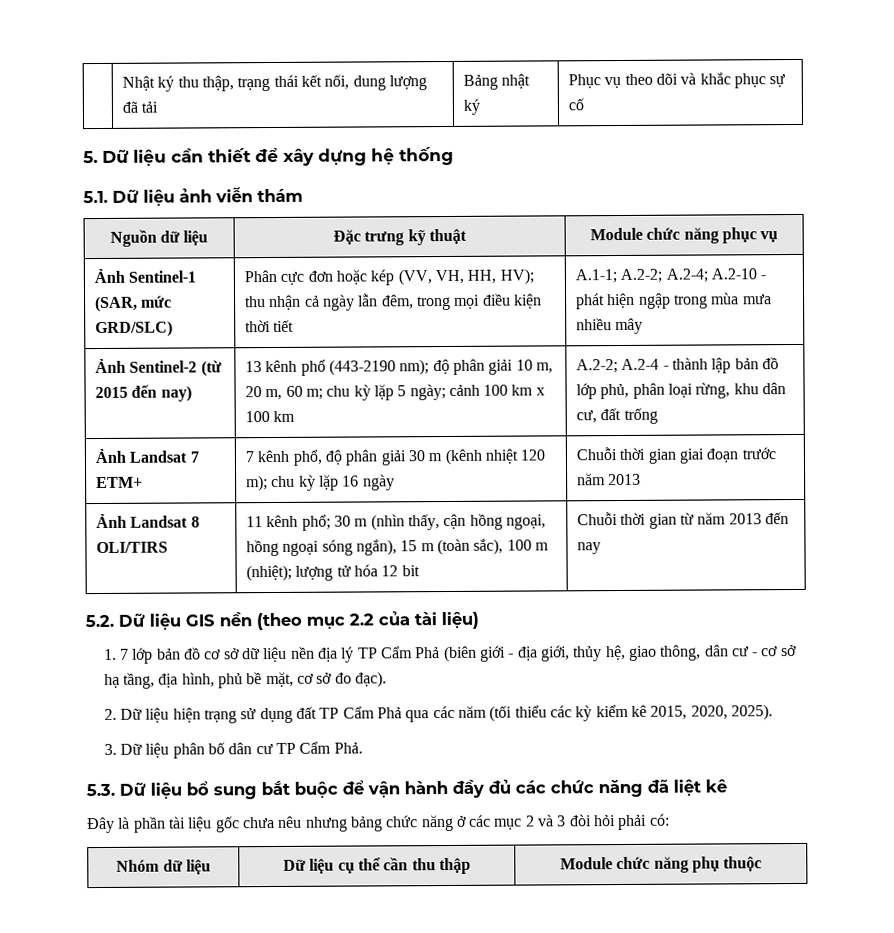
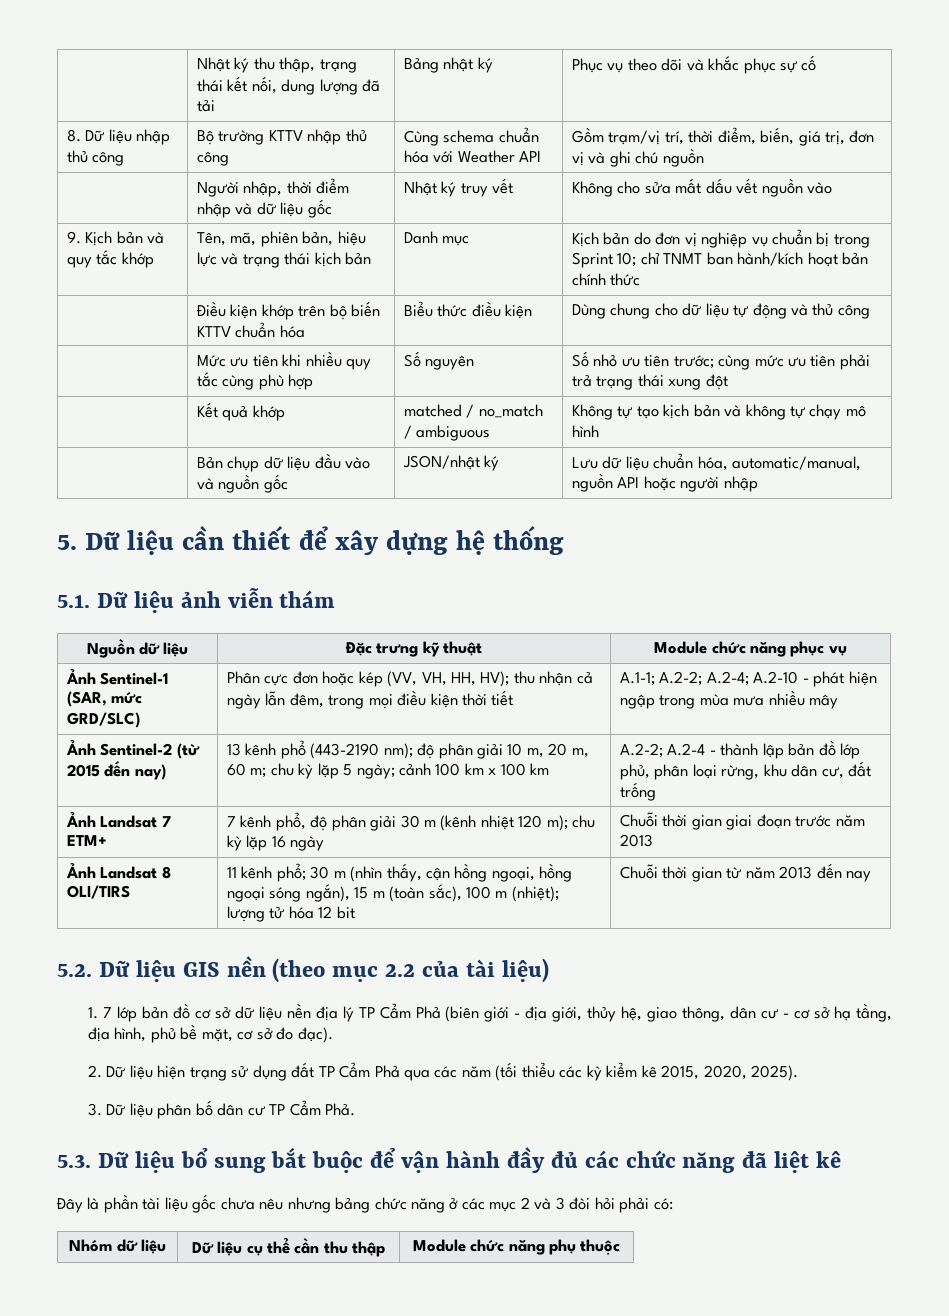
+ 8. Dữ liệu nhập thủ công | Bộ trường KTTV nhập thủ công | Cùng schema chuẩn hóa với Weather API | Gồm trạm/vị trí, thời điểm, biến, giá trị, đơn vị và ghi chú nguồn
+ | Người nhập, thời điểm nhập và dữ liệu gốc | Nhật ký truy vết | Không cho sửa mất dấu vết nguồn vào
+ 9. Kịch bản và quy tắc khớp | Tên, mã, phiên bản, hiệu lực và trạng thái kịch bản | Danh mục | Kịch bản do đơn vị nghiệp vụ chuẩn bị trong Sprint 10; chỉ TNMT ban hành/kích hoạt bản chính thức
+ | Điều kiện khớp trên bộ biến KTTV chuẩn hóa | Biểu thức điều kiện | Dùng chung cho dữ liệu tự động và thủ công
+ | Mức ưu tiên khi nhiều quy tắc cùng phù hợp | Số nguyên | Số nhỏ ưu tiên trước; cùng mức ưu tiên phải trả trạng thái xung đột
+ | Kết quả khớp | matched / no_match / ambiguous | Không tự tạo kịch bản và không tự chạy mô hình
+ | Bản chụp dữ liệu đầu vào và nguồn gốc | JSON/nhật ký | Lưu dữ liệu chuẩn hóa, automatic/manual, nguồn API hoặc người nhập

